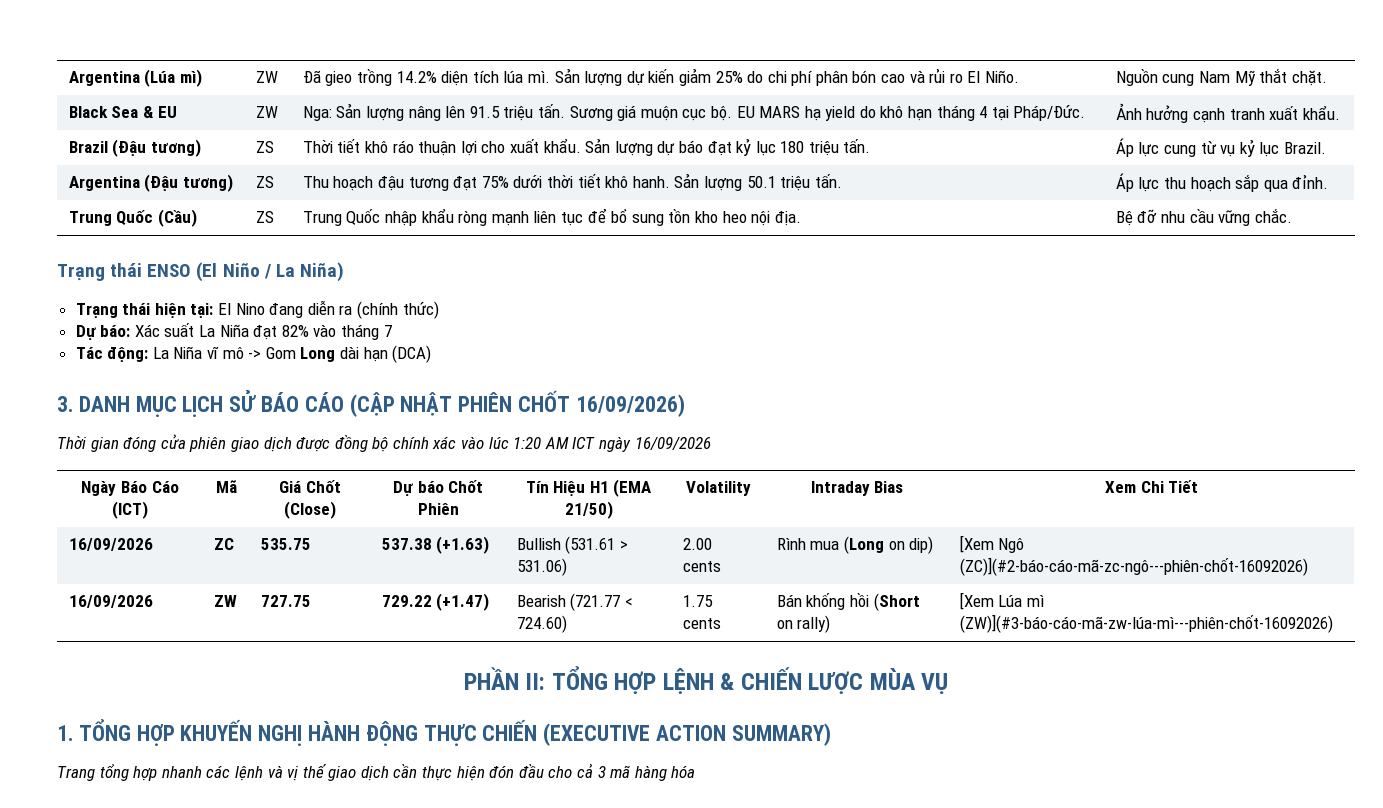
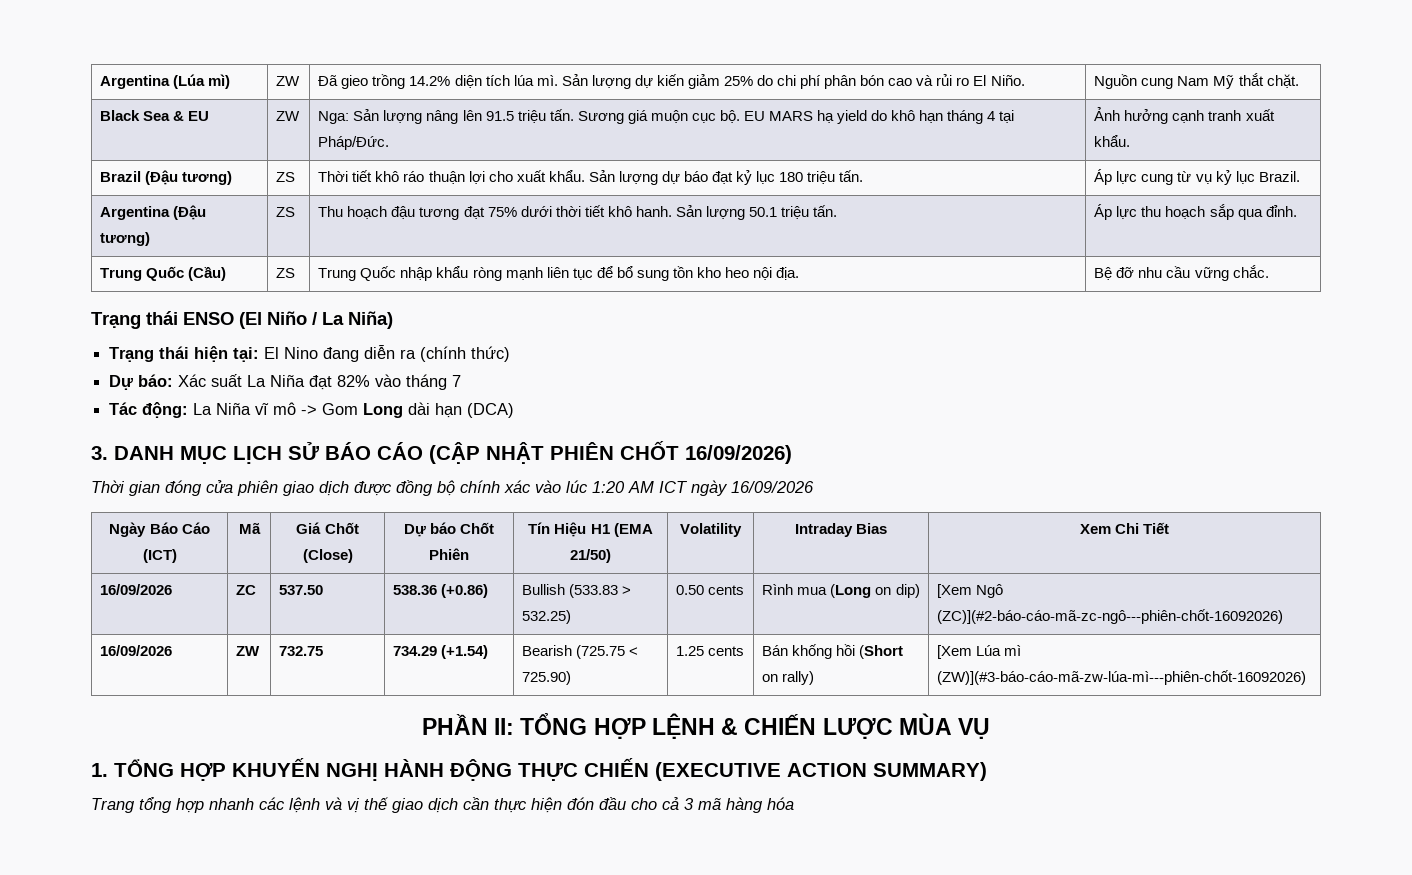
- 16/09/2026 | ZC | 535.75 | 537.38 (+1.63) | Bullish (531.61 > 531.06) | 2.00 cents | Rình mua (Long on dip) | [Xem Ngô (ZC)](#2-báo-cáo-mã-zc-ngô---phiên-chốt-16092026)
+ 16/09/2026 | ZC | 537.50 | 538.36 (+0.86) | Bullish (533.83 > 532.25) | 0.50 cents | Rình mua (Long on dip) | [Xem Ngô (ZC)](#2-báo-cáo-mã-zc-ngô---phiên-chốt-16092026)
- 16/09/2026 | ZW | 727.75 | 729.22 (+1.47) | Bearish (721.77 < 724.60) | 1.75 cents | Bán khống hồi (Short on rally) | [Xem Lúa mì (ZW)](#3-báo-cáo-mã-zw-lúa-mì---phiên-chốt-16092026)
+ 16/09/2026 | ZW | 732.75 | 734.29 (+1.54) | Bearish (725.75 < 725.90) | 1.25 cents | Bán khống hồi (Short on rally) | [Xem Lúa mì (ZW)](#3-báo-cáo-mã-zw-lúa-mì---phiên-chốt-16092026)

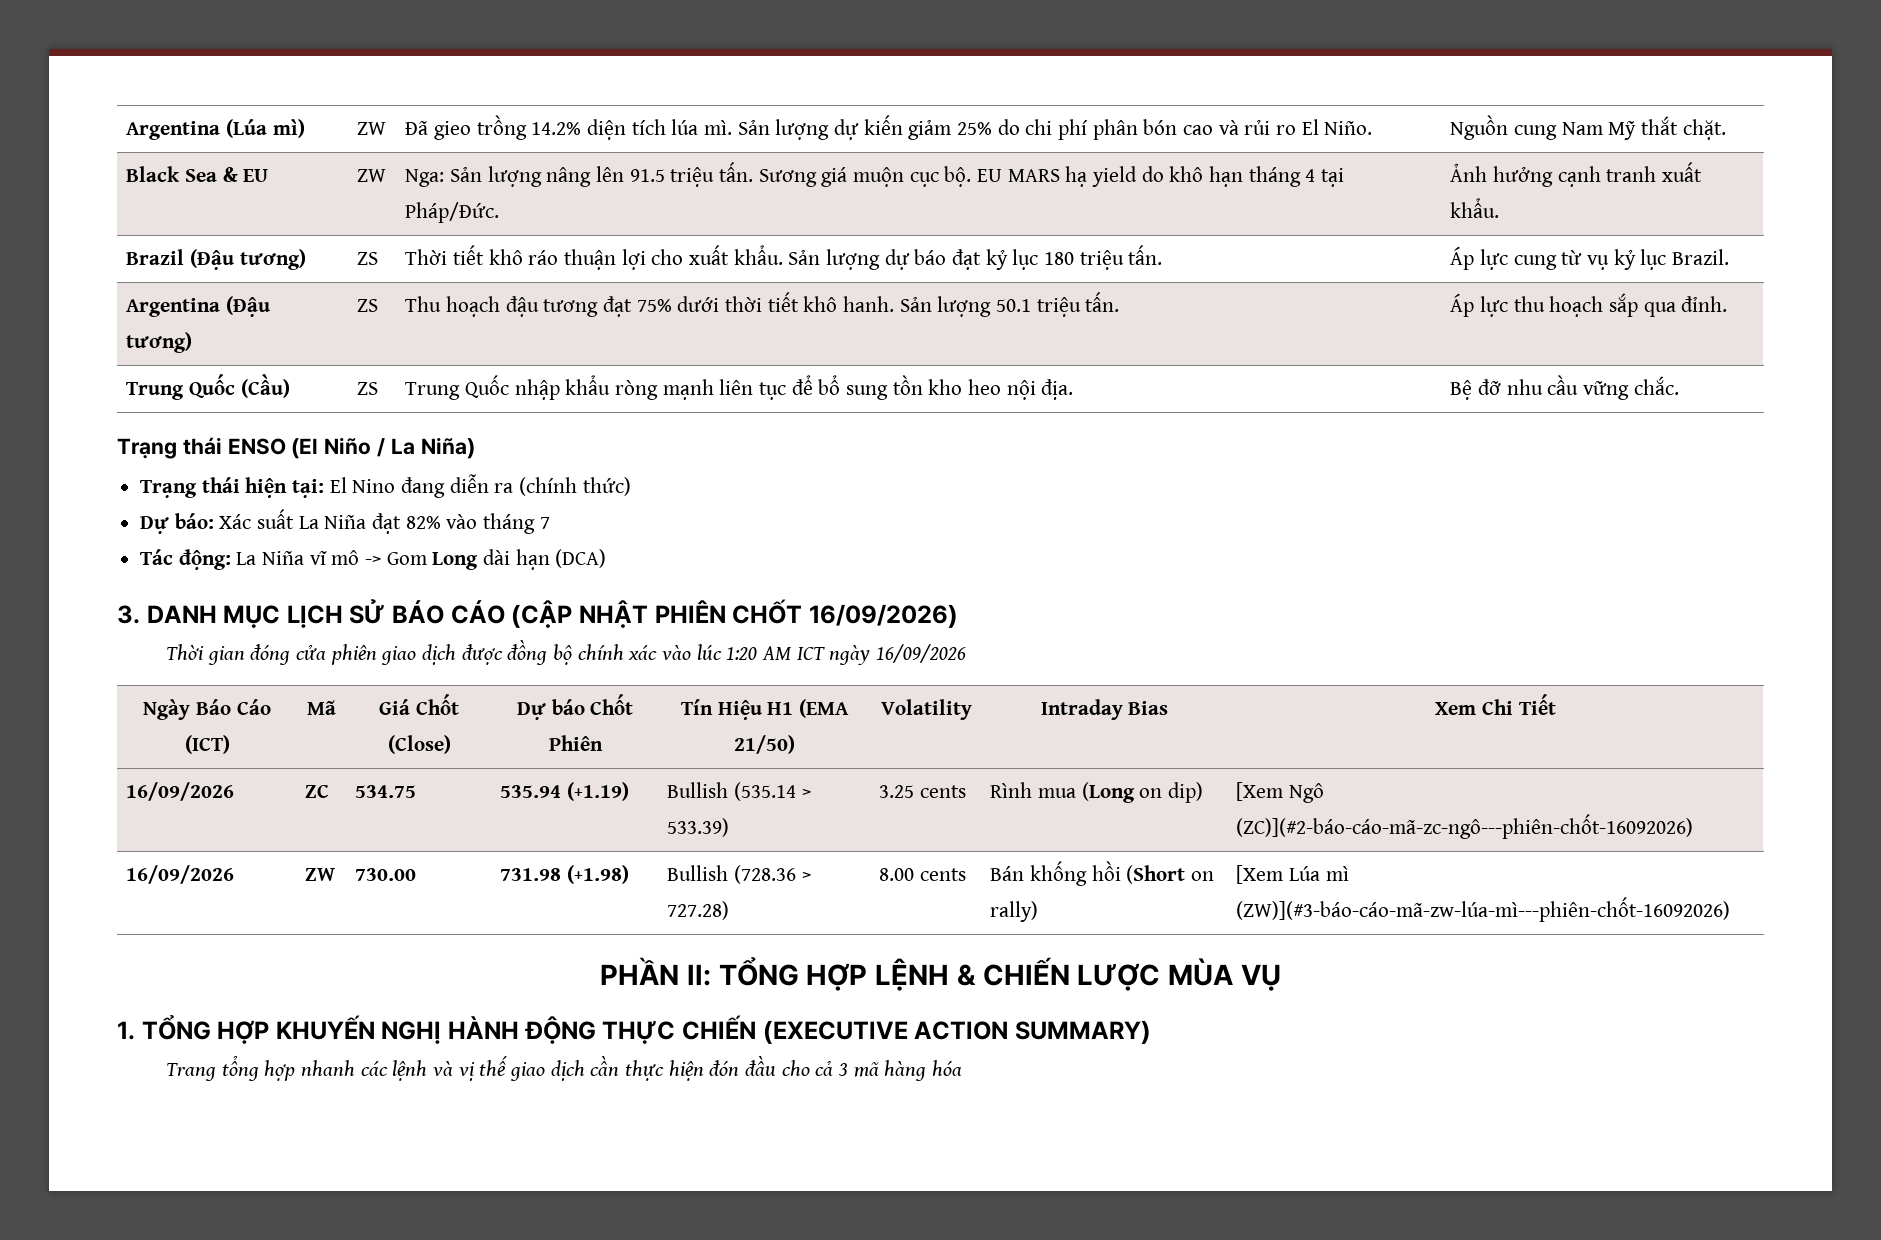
- 16/09/2026 | ZC | 537.50 | 538.36 (+0.86) | Bullish (533.83 > 532.25) | 0.50 cents | Rình mua (Long on dip) | [Xem Ngô (ZC)](#2-báo-cáo-mã-zc-ngô---phiên-chốt-16092026)
+ 16/09/2026 | ZC | 534.75 | 535.94 (+1.19) | Bullish (535.14 > 533.39) | 3.25 cents | Rình mua (Long on dip) | [Xem Ngô (ZC)](#2-báo-cáo-mã-zc-ngô---phiên-chốt-16092026)
- 16/09/2026 | ZW | 732.75 | 734.29 (+1.54) | Bearish (725.75 < 725.90) | 1.25 cents | Bán khống hồi (Short on rally) | [Xem Lúa mì (ZW)](#3-báo-cáo-mã-zw-lúa-mì---phiên-chốt-16092026)
+ 16/09/2026 | ZW | 730.00 | 731.98 (+1.98) | Bullish (728.36 > 727.28) | 8.00 cents | Bán khống hồi (Short on rally) | [Xem Lúa mì (ZW)](#3-báo-cáo-mã-zw-lúa-mì---phiên-chốt-16092026)

